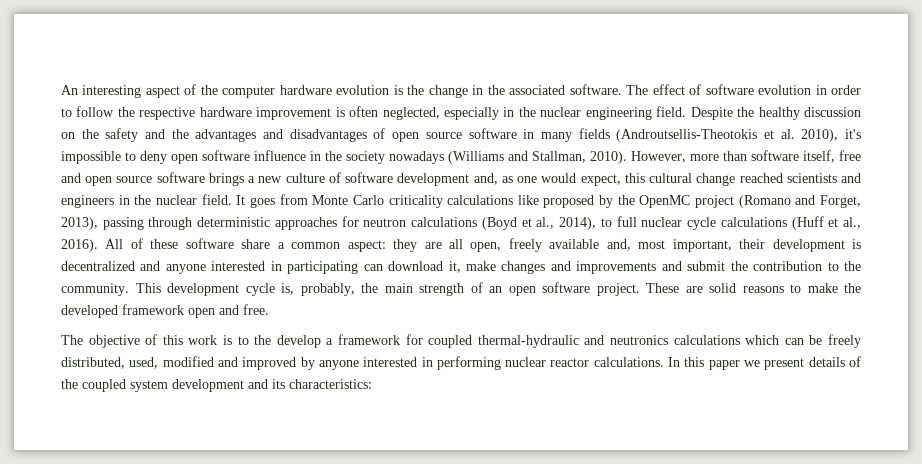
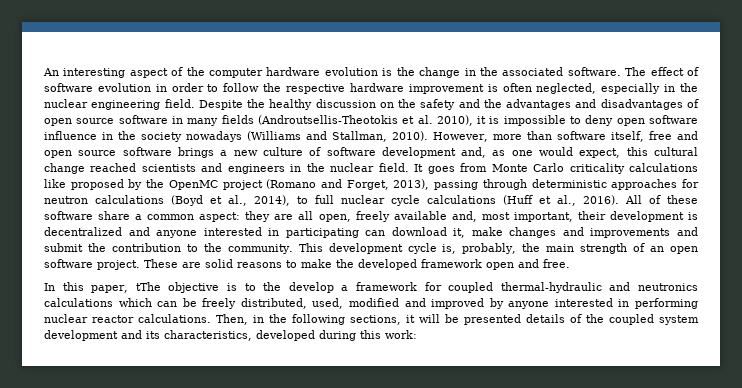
- Despite the healthy discussion on the safety and the advantages and disadvantages of open source software in many fields (Androutsellis-Theotokis et al. 2010), it's impossible to deny open software influence in the society nowadays (Williams and Stallman, 2010).
+ Despite the healthy discussion on the safety and the advantages and disadvantages of open source software in many fields (Androutsellis-Theotokis et al. 2010), it is impossible to deny open software influence in the society nowadays (Williams and Stallman, 2010).
- The objective of this work is to the develop a framework for coupled thermal-hydraulic and neutronics calculations which can be freely distributed, used, modified and improved by anyone interested in performing nuclear reactor calculations.
+ In this paper, tThe objective is to the develop a framework for coupled thermal-hydraulic and neutronics calculations which can be freely distributed, used, modified and improved by anyone interested in performing nuclear reactor calculations.
- In this paper we present details of the coupled system development and its characteristics:
+ Then, in the following sections, it will be presented details of the coupled system development and its characteristics, developed during this work:

